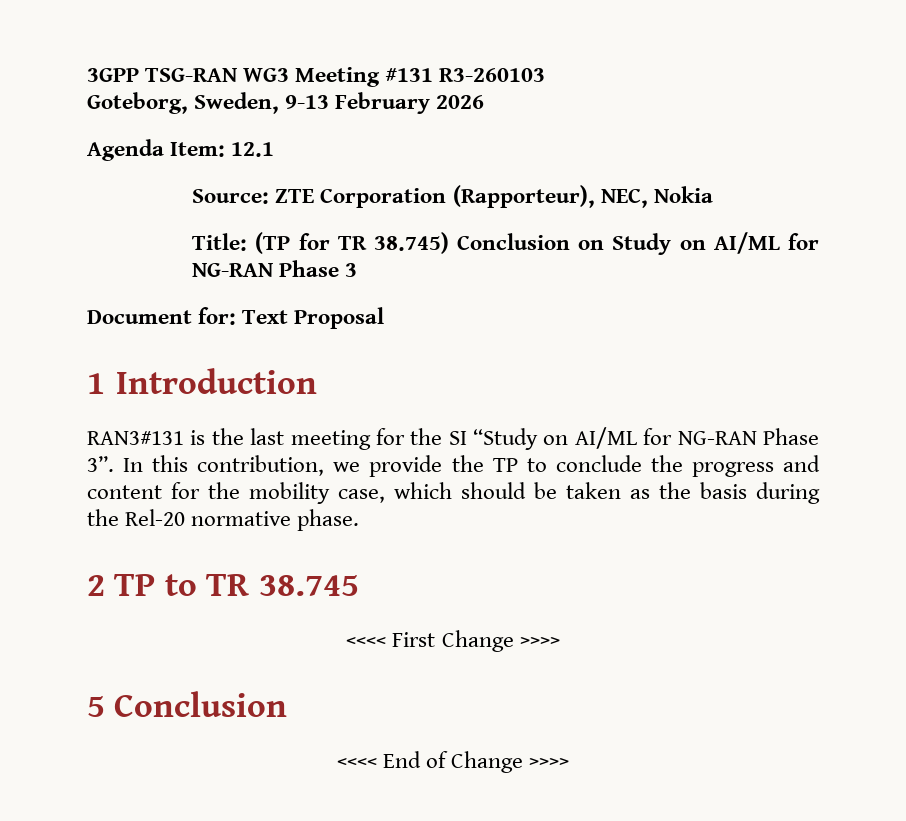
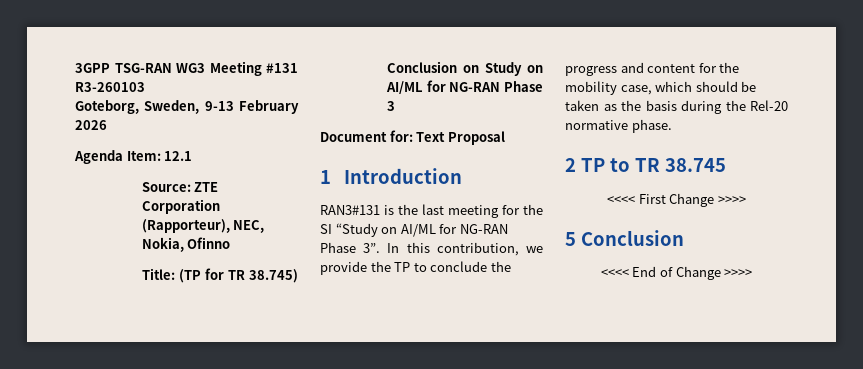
- Source: ZTE Corporation (Rapporteur), NEC, Nokia
+ Source: ZTE Corporation (Rapporteur), NEC, Nokia, Ofinno

